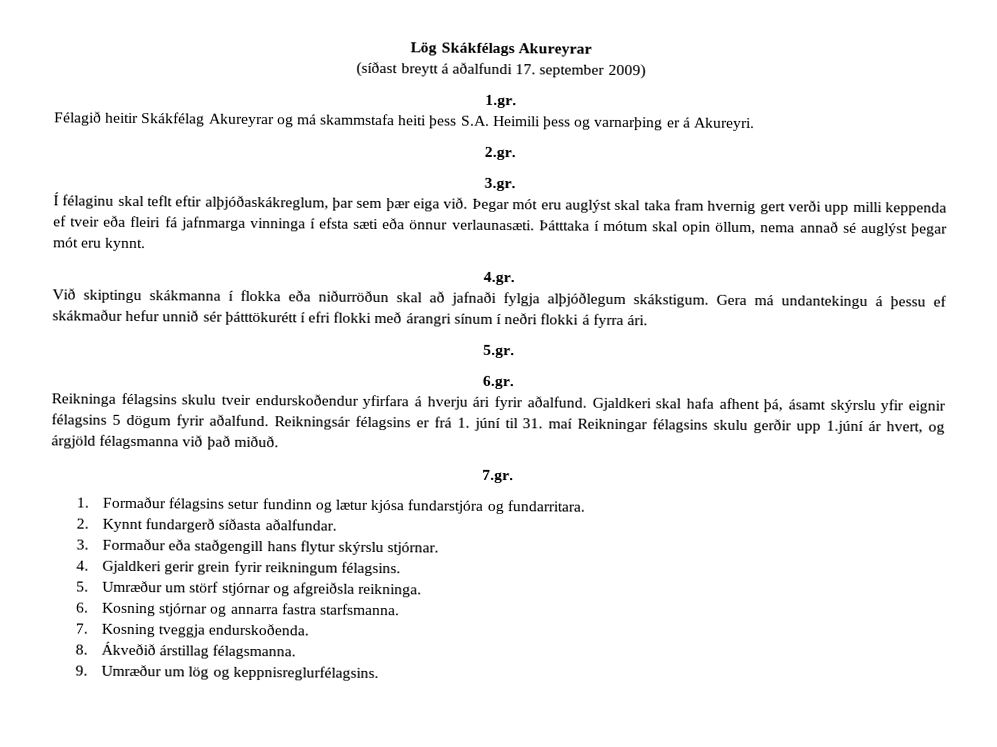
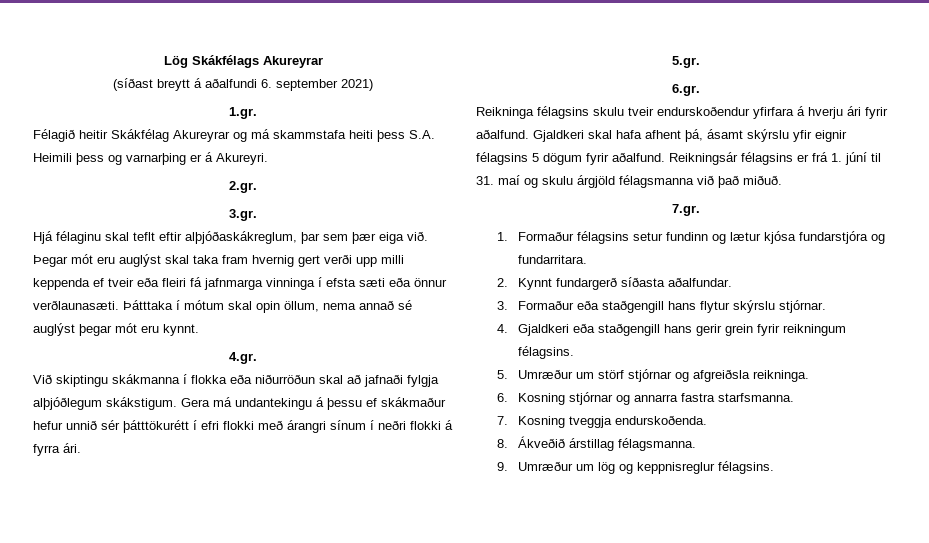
- (síðast breytt á aðalfundi 17. september 2009)
+ (síðast breytt á aðalfundi 6. september 2021)
- Í félaginu skal teflt eftir alþjóðaskákreglum, þar sem þær eiga við.
+ Hjá félaginu skal teflt eftir alþjóðaskákreglum, þar sem þær eiga við.
- Þegar mót eru auglýst skal taka fram hvernig gert verði upp milli keppenda ef tveir eða fleiri fá jafnmarga vinninga í efsta sæti eða önnur verlaunasæti.
+ Þegar mót eru auglýst skal taka fram hvernig gert verði upp milli keppenda ef tveir eða fleiri fá jafnmarga vinninga í efsta sæti eða önnur verðlaunasæti.
- Reikningsár félagsins er frá 1. júní til 31. maí Reikningar félagsins skulu gerðir upp 1.júní ár hvert, og árgjöld félagsmanna við það miðuð.
+ Reikningsár félagsins er frá 1. júní til 31. maí og skulu árgjöld félagsmanna við það miðuð.
- 4. Gjaldkeri gerir grein fyrir reikningum félagsins.
+ 4. Gjaldkeri eða staðgengill hans gerir grein fyrir reikningum félagsins.
- 9. Umræður um lög og keppnisreglurfélagsins.
+ 9. Umræður um lög og keppnisreglur félagsins.

